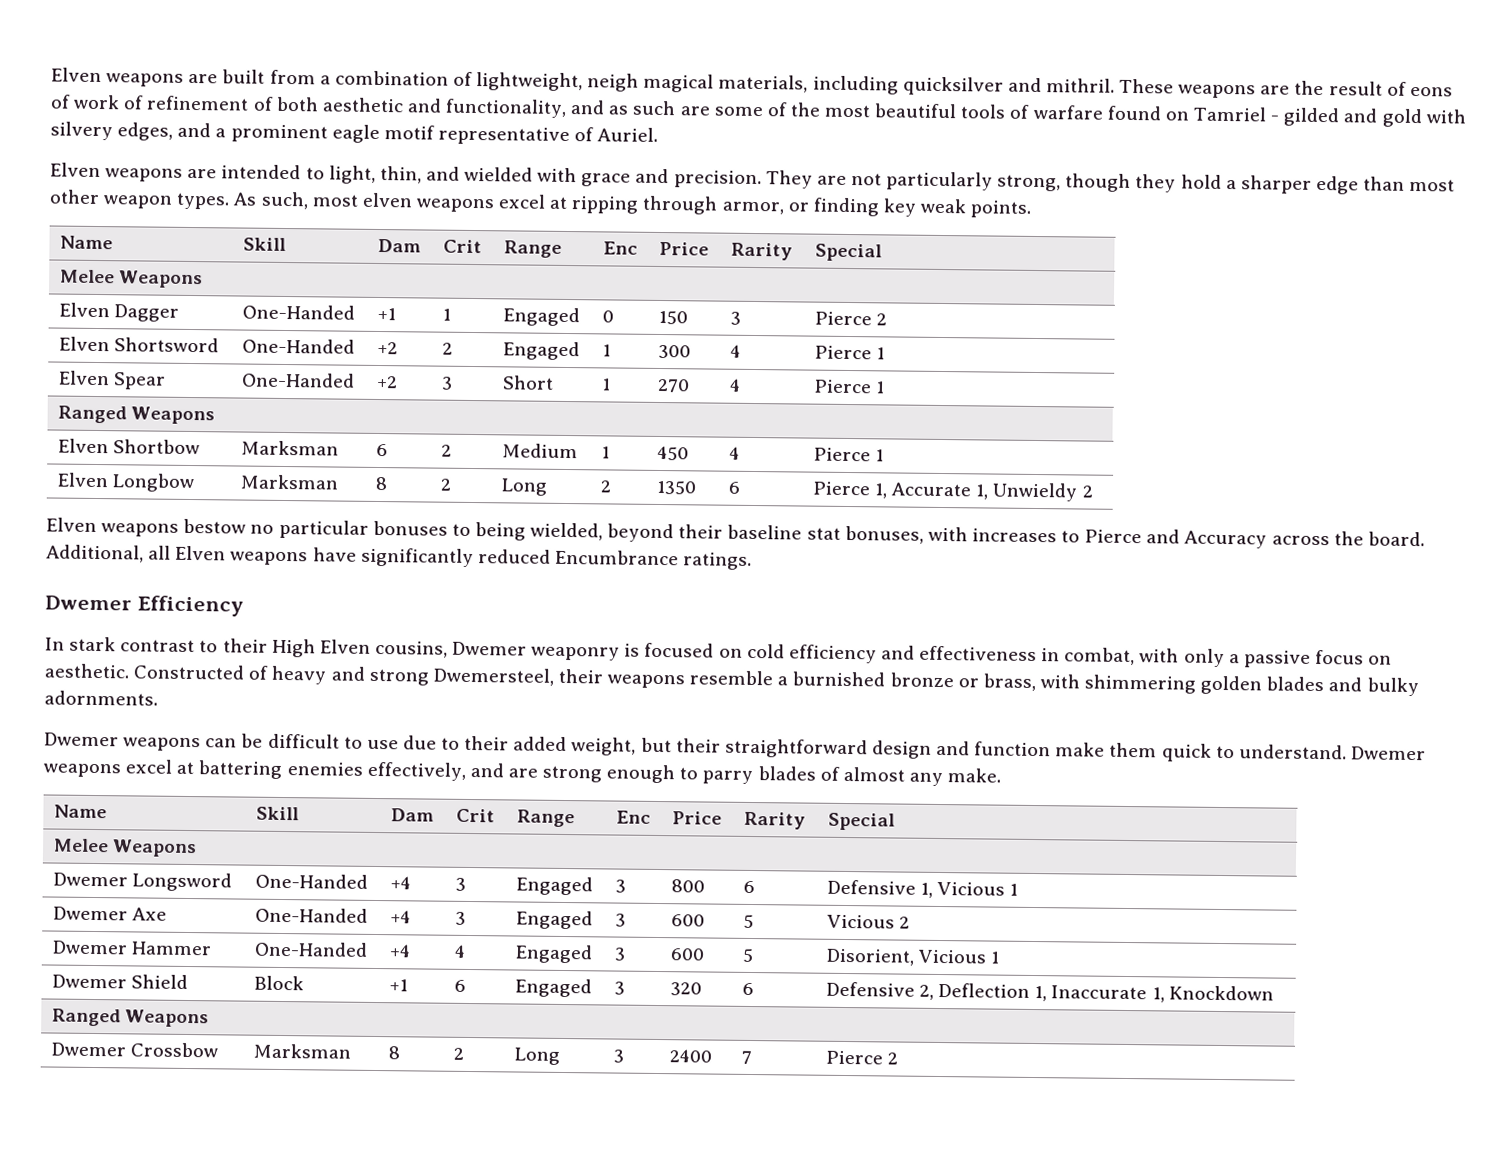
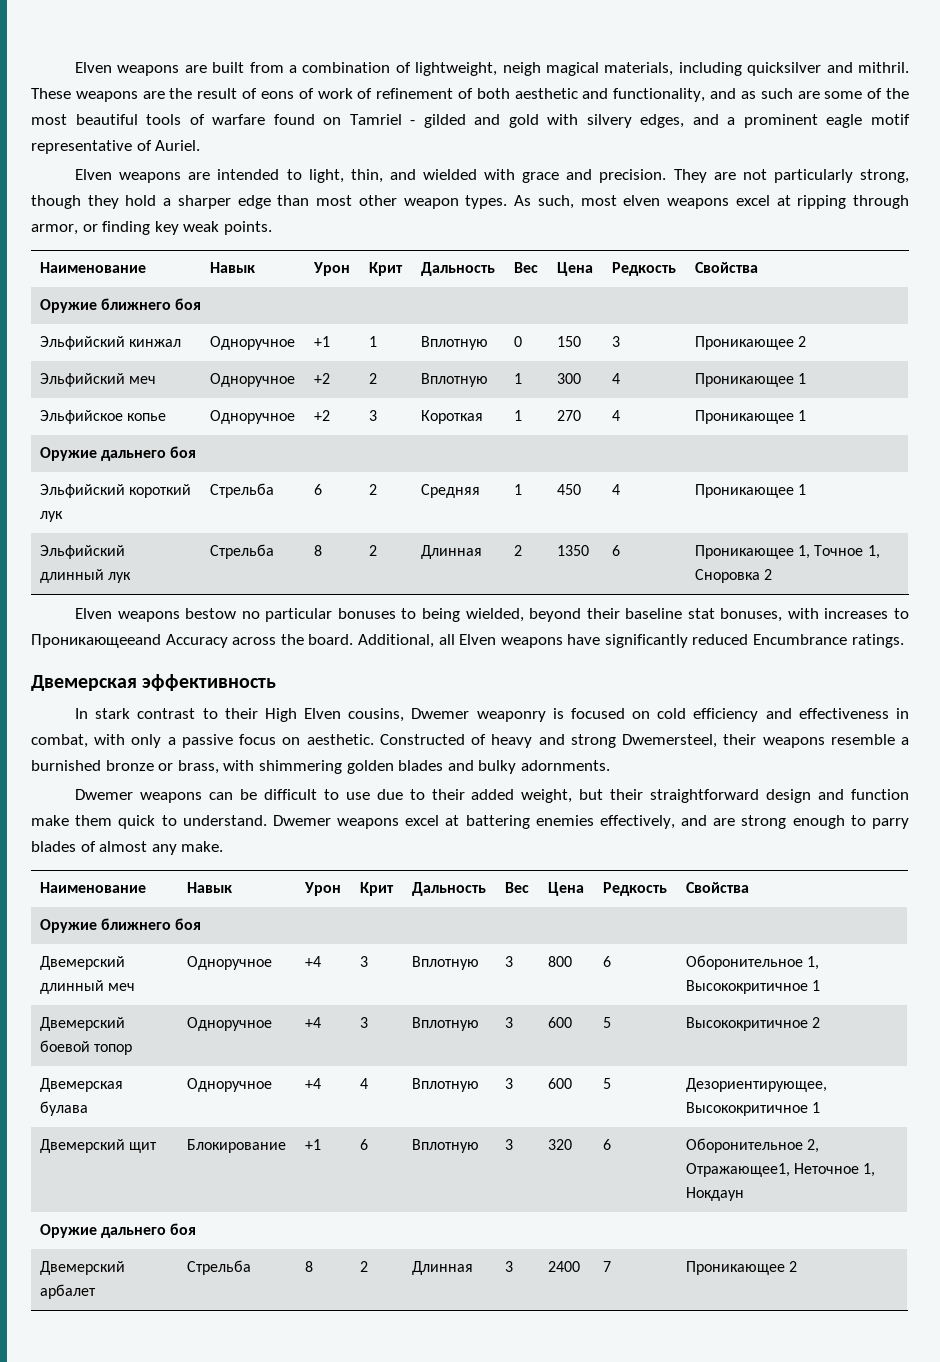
  As such, most elven weapons excel at ripping through armor, or finding key weak points.
- Name | Skill | Dam | Crit | Range | Enc | Price | Rarity | Special
- Melee Weapons
- Elven Dagger | One-Handed | +1 | 1 | Engaged | 0 | 150 | 3 | Pierce 2
- Elven Shortsword | One-Handed | +2 | 2 | Engaged | 1 | 300 | 4 | Pierce 1
- Elven Spear | One-Handed | +2 | 3 | Short | 1 | 270 | 4 | Pierce 1
- Ranged Weapons
- Elven Shortbow | Marksman | 6 | 2 | Medium | 1 | 450 | 4 | Pierce 1
- Elven Longbow | Marksman | 8 | 2 | Long | 2 | 1350 | 6 | Pierce 1, Accurate 1, Unwieldy 2
+ Наименование | Навык | Урон | Крит | Дальность | Вес | Цена | Редкость | Свойства
+ Оружие ближнего боя
+ Эльфийский кинжал | Одноручное | +1 | 1 | Вплотную | 0 | 150 | 3 | Проникающее 2
+ Эльфийский меч | Одноручное | +2 | 2 | Вплотную | 1 | 300 | 4 | Проникающее 1
+ Эльфийское копье | Одноручное | +2 | 3 | Короткая | 1 | 270 | 4 | Проникающее 1
+ Оружие дальнего боя
+ Эльфийский короткий лук | Стрельба | 6 | 2 | Средняя | 1 | 450 | 4 | Проникающее 1
+ Эльфийский длинный лук | Стрельба | 8 | 2 | Длинная | 2 | 1350 | 6 | Проникающее 1, Точное 1, Сноровка 2
- Elven weapons bestow no particular bonuses to being wielded, beyond their baseline stat bonuses, with increases to Pierce and Accuracy across the board.
+ Elven weapons bestow no particular bonuses to being wielded, beyond their baseline stat bonuses, with increases to Проникающееand Accuracy across the board.
- Dwemer Efficiency
+ Двемерская эффективность
  Dwemer weapons excel at battering enemies effectively, and are strong enough to parry blades of almost any make.
- Name | Skill | Dam | Crit | Range | Enc | Price | Rarity | Special
- Melee Weapons
- Dwemer Longsword | One-Handed | +4 | 3 | Engaged | 3 | 800 | 6 | Defensive 1, Vicious 1
- Dwemer Axe | One-Handed | +4 | 3 | Engaged | 3 | 600 | 5 | Vicious 2
- Dwemer Hammer | One-Handed | +4 | 4 | Engaged | 3 | 600 | 5 | Disorient, Vicious 1
- Dwemer Shield | Block | +1 | 6 | Engaged | 3 | 320 | 6 | Defensive 2, Deflection 1, Inaccurate 1, Knockdown
- Ranged Weapons
- Dwemer Crossbow | Marksman | 8 | 2 | Long | 3 | 2400 | 7 | Pierce 2
+ Наименование | Навык | Урон | Крит | Дальность | Вес | Цена | Редкость | Свойства
+ Оружие ближнего боя
+ Двемерский длинный меч | Одноручное | +4 | 3 | Вплотную | 3 | 800 | 6 | Оборонительное 1, Высококритичное 1
+ Двемерский боевой топор | Одноручное | +4 | 3 | Вплотную | 3 | 600 | 5 | Высококритичное 2
+ Двемерская булава | Одноручное | +4 | 4 | Вплотную | 3 | 600 | 5 | Дезориентирующее, Высококритичное 1
+ Двемерский щит | Блокирование | +1 | 6 | Вплотную | 3 | 320 | 6 | Оборонительное 2, Отражающее1, Неточное 1, Нокдаун
+ Оружие дальнего боя
+ Двемерский арбалет | Стрельба | 8 | 2 | Длинная | 3 | 2400 | 7 | Проникающее 2

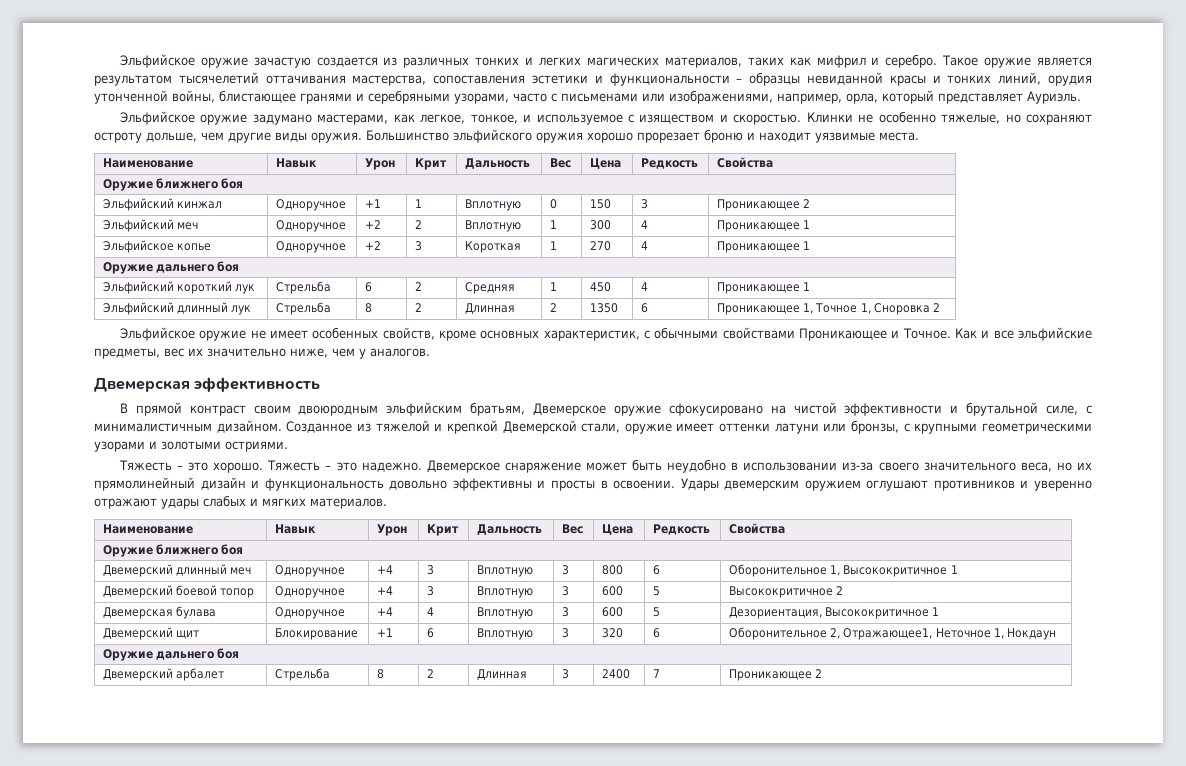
- Elven weapons are built from a combination of lightweight, neigh magical materials, including quicksilver and mithril. These weapons are the result of eons of work of refinement of both aesthetic and functionality, and as such are some of the most beautiful tools of warfare found on Tamriel - gilded and gold with silvery edges, and a prominent eagle motif representative of Auriel.
- Elven weapons are intended to light, thin, and wielded with grace and precision. They are not particularly strong, though they hold a sharper edge than most other weapon types. As such, most elven weapons excel at ripping through armor, or finding key weak points.
+ Эльфийское оружие зачастую создается из различных тонких и легких магических материалов, таких как мифрил и серебро. Такое оружие является результатом тысячелетий оттачивания мастерства, сопоставления эстетики и функциональности – образцы невиданной красы и тонких линий, орудия утонченной войны, блистающее гранями и серебряными узорами, часто с письменами или изображениями, например, орла, который представляет Ауриэль.
+ Эльфийское оружие задумано мастерами, как легкое, тонкое, и используемое с изяществом и скоростью. Клинки не особенно тяжелые, но сохраняют остроту дольше, чем другие виды оружия. Большинство эльфийского оружия хорошо прорезает броню и находит уязвимые места.
- Elven weapons bestow no particular bonuses to being wielded, beyond their baseline stat bonuses, with increases to Проникающееand Accuracy across the board. Additional, all Elven weapons have significantly reduced Encumbrance ratings.
+ Эльфийское оружие не имеет особенных свойств, кроме основных характеристик, с обычными свойствами Проникающее и Точное. Как и все эльфийские предметы, вес их значительно ниже, чем у аналогов.
  Двемерская эффективность
- In stark contrast to their High Elven cousins, Dwemer weaponry is focused on cold efficiency and effectiveness in combat, with only a passive focus on aesthetic. Constructed of heavy and strong Dwemersteel, their weapons resemble a burnished bronze or brass, with shimmering golden blades and bulky adornments.
- Dwemer weapons can be difficult to use due to their added weight, but their straightforward design and function make them quick to understand. Dwemer weapons excel at battering enemies effectively, and are strong enough to parry blades of almost any make.
+ В прямой контраст своим двоюродным эльфийским братьям, Двемерское оружие сфокусировано на чистой эффективности и брутальной силе, с минималистичным дизайном. Созданное из тяжелой и крепкой Двемерской стали, оружие имеет оттенки латуни или бронзы, с крупными геометрическими узорами и золотыми остриями.
+ Тяжесть – это хорошо. Тяжесть – это надежно. Двемерское снаряжение может быть неудобно в использовании из-за своего значительного веса, но их прямолинейный дизайн и функциональность довольно эффективны и просты в освоении. Удары двемерским оружием оглушают противников и уверенно отражают удары слабых и мягких материалов.
- Двемерская булава | Одноручное | +4 | 4 | Вплотную | 3 | 600 | 5 | Дезориентирующее, Высококритичное 1
+ Двемерская булава | Одноручное | +4 | 4 | Вплотную | 3 | 600 | 5 | Дезориентация, Высококритичное 1

